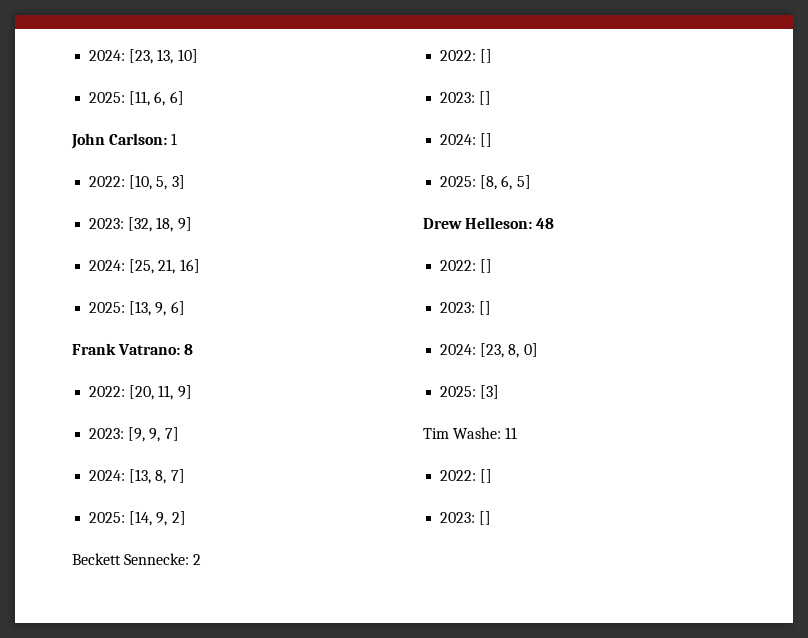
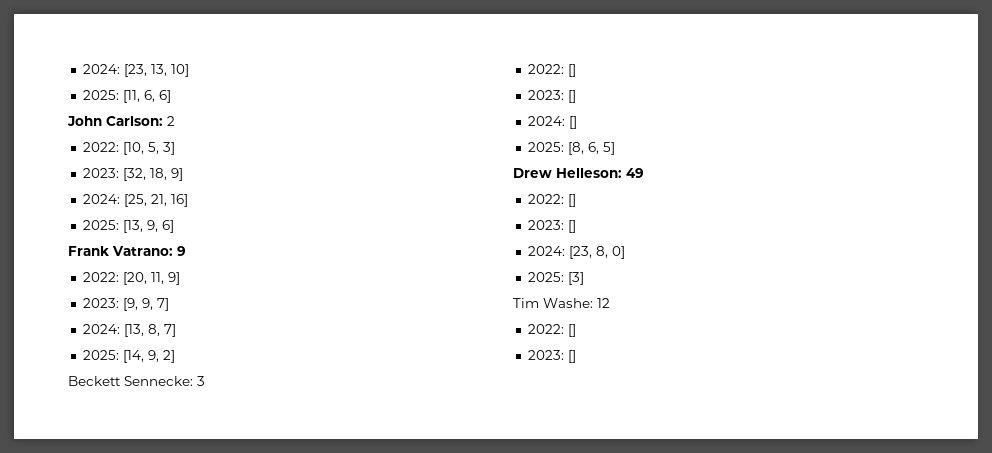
- John Carlson: 1
+ John Carlson: 2
- Frank Vatrano: 8
+ Frank Vatrano: 9
- Beckett Sennecke: 2
+ Beckett Sennecke: 3
- Drew Helleson: 48
+ Drew Helleson: 49
- Tim Washe: 11
+ Tim Washe: 12

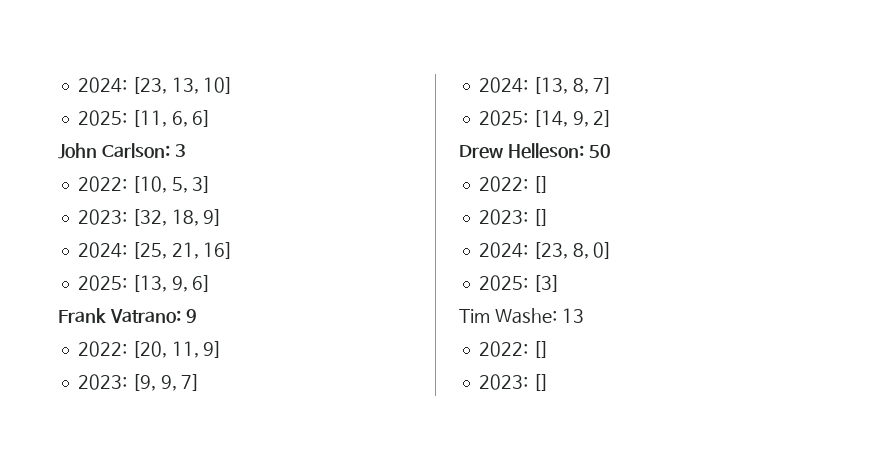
- John Carlson: 2
+ John Carlson: 3
- Beckett Sennecke: 3
- 2022: []
- 2023: []
- 2024: []
- 2025: [8, 6, 5]
- Drew Helleson: 49
+ Drew Helleson: 50
- Tim Washe: 12
+ Tim Washe: 13

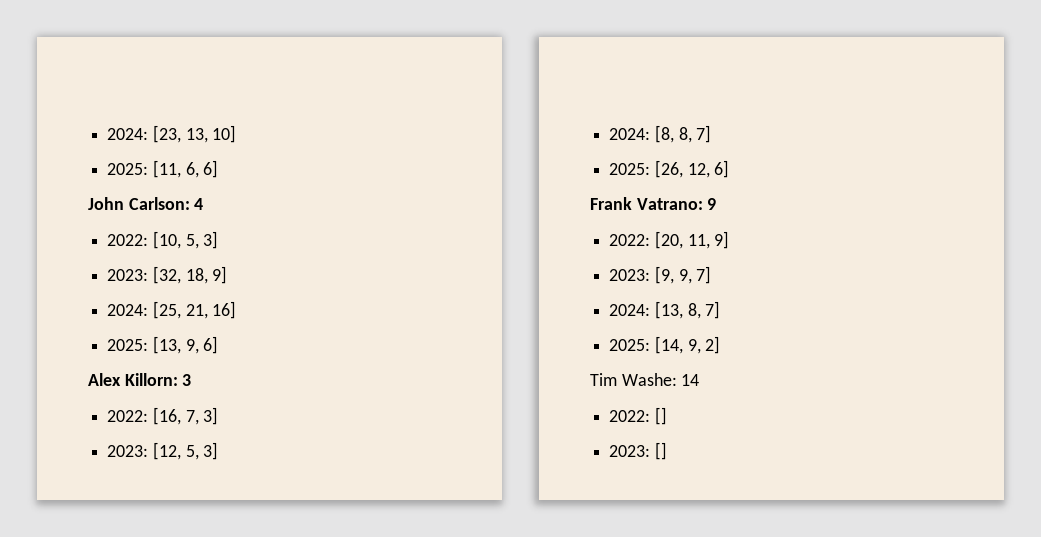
- John Carlson: 3
+ John Carlson: 4
+ Alex Killorn: 3
+ 2022: [16, 7, 3]
+ 2023: [12, 5, 3]
+ 2024: [8, 8, 7]
+ 2025: [26, 12, 6]
- Drew Helleson: 50
- 2022: []
- 2023: []
- 2024: [23, 8, 0]
- 2025: [3]
- Tim Washe: 13
+ Tim Washe: 14

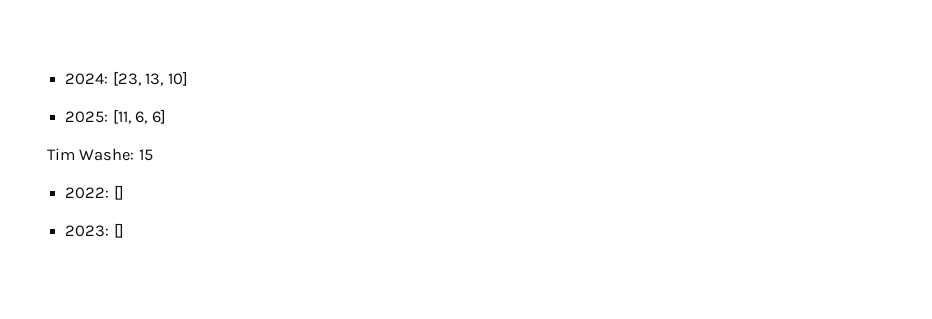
- John Carlson: 4
- 2022: [10, 5, 3]
- 2023: [32, 18, 9]
- 2024: [25, 21, 16]
- 2025: [13, 9, 6]
- Alex Killorn: 3
- 2022: [16, 7, 3]
- 2023: [12, 5, 3]
- 2024: [8, 8, 7]
- 2025: [26, 12, 6]
- Frank Vatrano: 9
- 2022: [20, 11, 9]
- 2023: [9, 9, 7]
- 2024: [13, 8, 7]
- 2025: [14, 9, 2]
- Tim Washe: 14
+ Tim Washe: 15

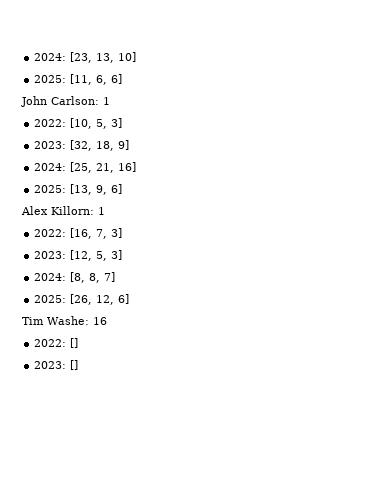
+ John Carlson: 1
+ 2022: [10, 5, 3]
+ 2023: [32, 18, 9]
+ 2024: [25, 21, 16]
+ 2025: [13, 9, 6]
+ Alex Killorn: 1
+ 2022: [16, 7, 3]
+ 2023: [12, 5, 3]
+ 2024: [8, 8, 7]
+ 2025: [26, 12, 6]
- Tim Washe: 15
+ Tim Washe: 16

